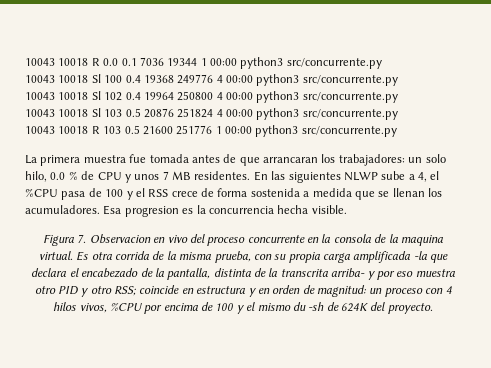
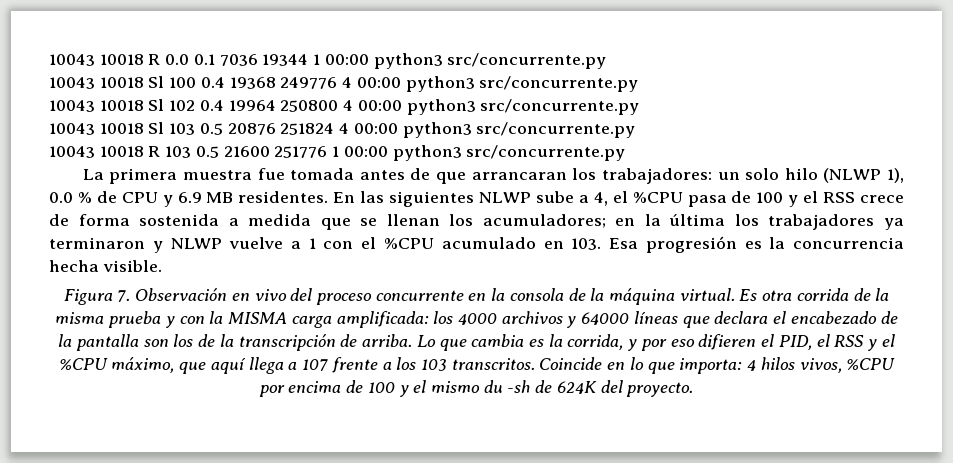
- La primera muestra fue tomada antes de que arrancaran los trabajadores: un solo hilo, 0.0 % de CPU y unos 7 MB residentes.
+ La primera muestra fue tomada antes de que arrancaran los trabajadores: un solo hilo (NLWP 1), 0.0 % de CPU y 6.9 MB residentes.
- En las siguientes NLWP sube a 4, el %CPU pasa de 100 y el RSS crece de forma sostenida a medida que se llenan los acumuladores. Esa progresion es la concurrencia hecha visible.
+ En las siguientes NLWP sube a 4, el %CPU pasa de 100 y el RSS crece de forma sostenida a medida que se llenan los acumuladores; en la última los trabajadores ya terminaron y NLWP vuelve a 1 con el %CPU acumulado en 103. Esa progresión es la concurrencia hecha visible.
- Figura 7. Observacion en vivo del proceso concurrente en la consola de la maquina virtual.
+ Figura 7. Observación en vivo del proceso concurrente en la consola de la máquina virtual.
- Es otra corrida de la misma prueba, con su propia carga amplificada -la que declara el encabezado de la pantalla, distinta de la transcrita arriba- y por eso muestra otro PID y otro RSS; coincide en estructura y en orden de magnitud: un proceso con 4 hilos vivos, %CPU por encima de 100 y el mismo du -sh de 624K del proyecto.
+ Es otra corrida de la misma prueba y con la MISMA carga amplificada: los 4000 archivos y 64000 líneas que declara el encabezado de la pantalla son los de la transcripción de arriba. Lo que cambia es la corrida, y por eso difieren el PID, el RSS y el %CPU máximo, que aquí llega a 107 frente a los 103 transcritos. Coincide en lo que importa: 4 hilos vivos, %CPU por encima de 100 y el mismo du -sh de 624K del proyecto.

